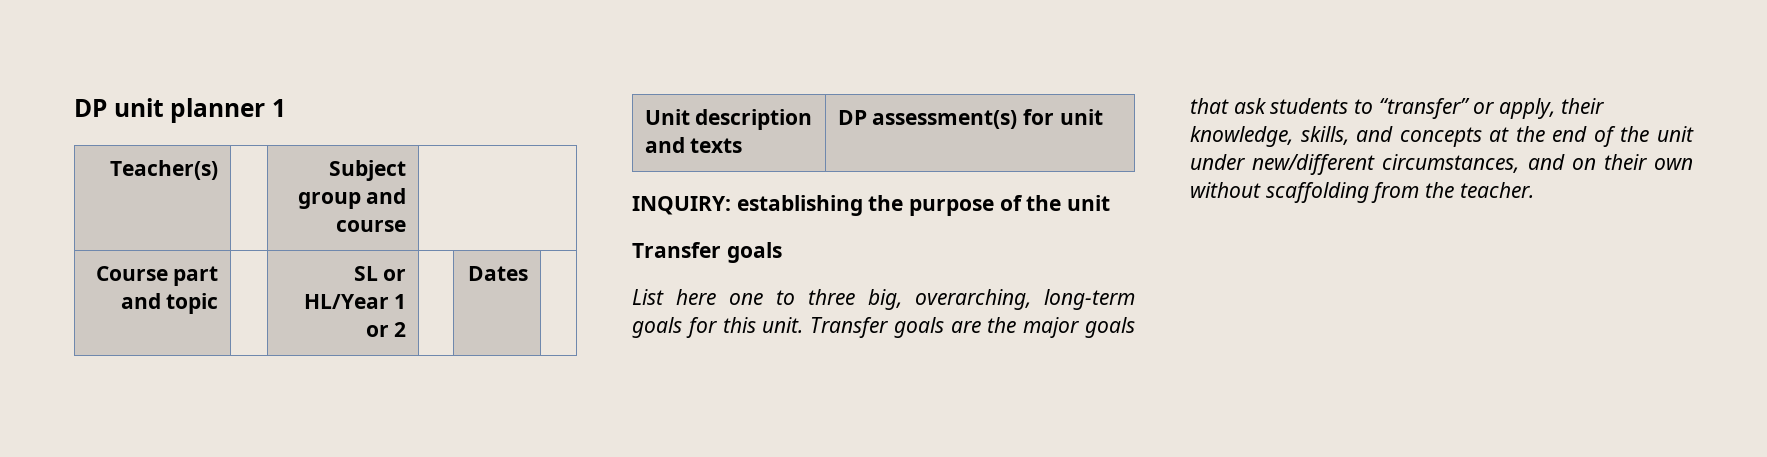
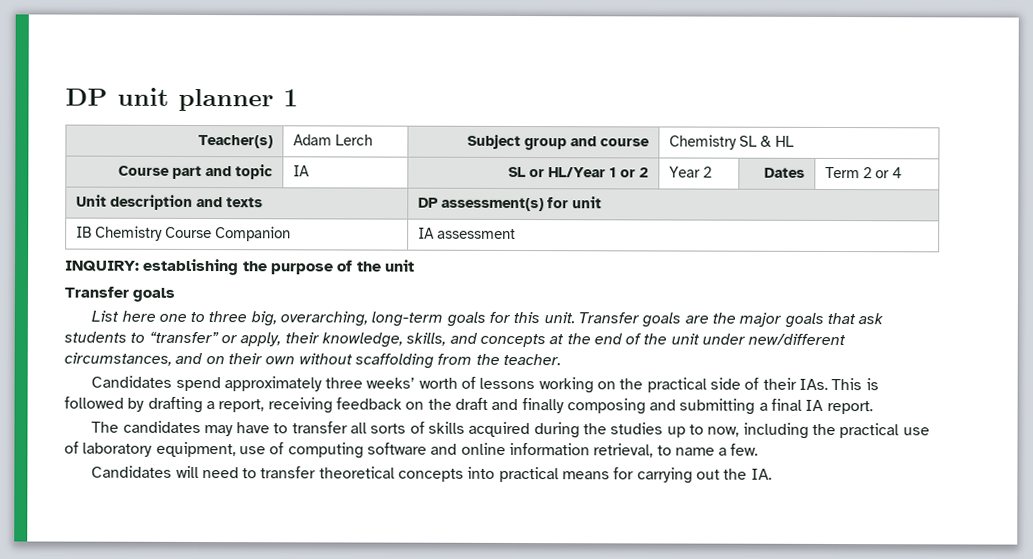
- Teacher(s) | | Subject group and course |
+ Teacher(s) | Adam Lerch | Subject group and course | Chemistry SL & HL
- Course part and topic | | SL or HL/Year 1 or 2 | | Dates |
+ Course part and topic | IA | SL or HL/Year 1 or 2 | Year 2 | Dates | Term 2 or 4
+ IB Chemistry Course Companion | IA assessment
+ Candidates spend approximately three weeks’ worth of lessons working on the practical side of their IAs. This is followed by drafting a report, receiving feedback on the draft and finally composing and submitting a final IA report.
+ The candidates may have to transfer all sorts of skills acquired during the studies up to now, including the practical use of laboratory equipment, use of computing software and online information retrieval, to name a few.
+ Candidates will need to transfer theoretical concepts into practical means for carrying out the IA.

